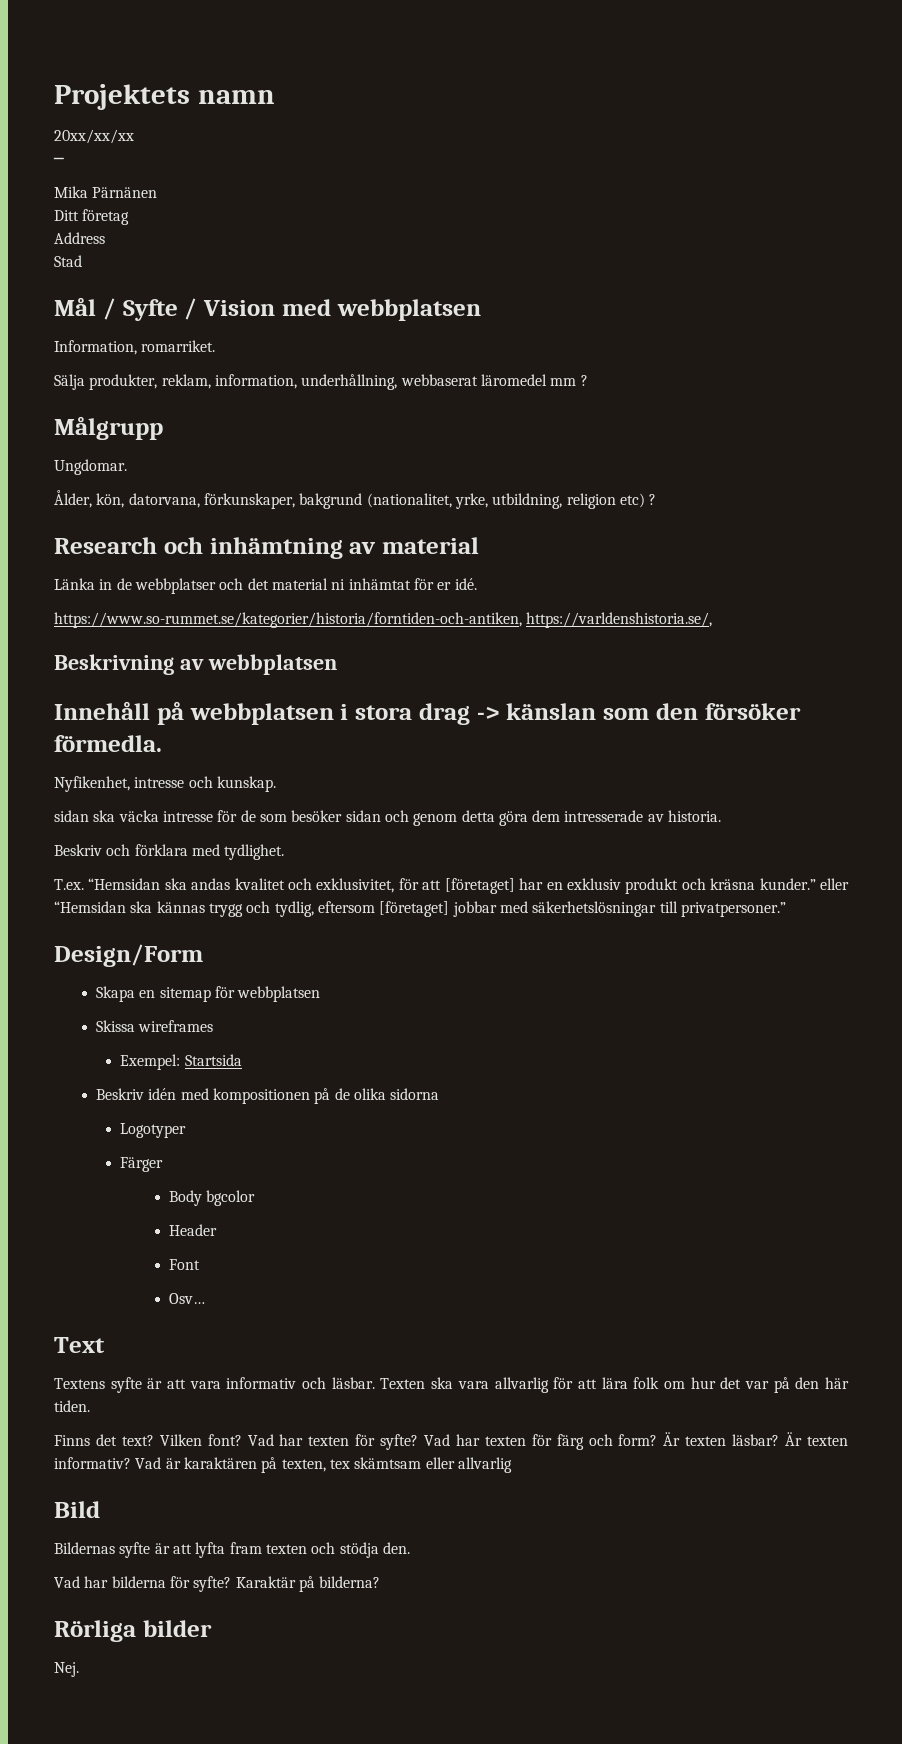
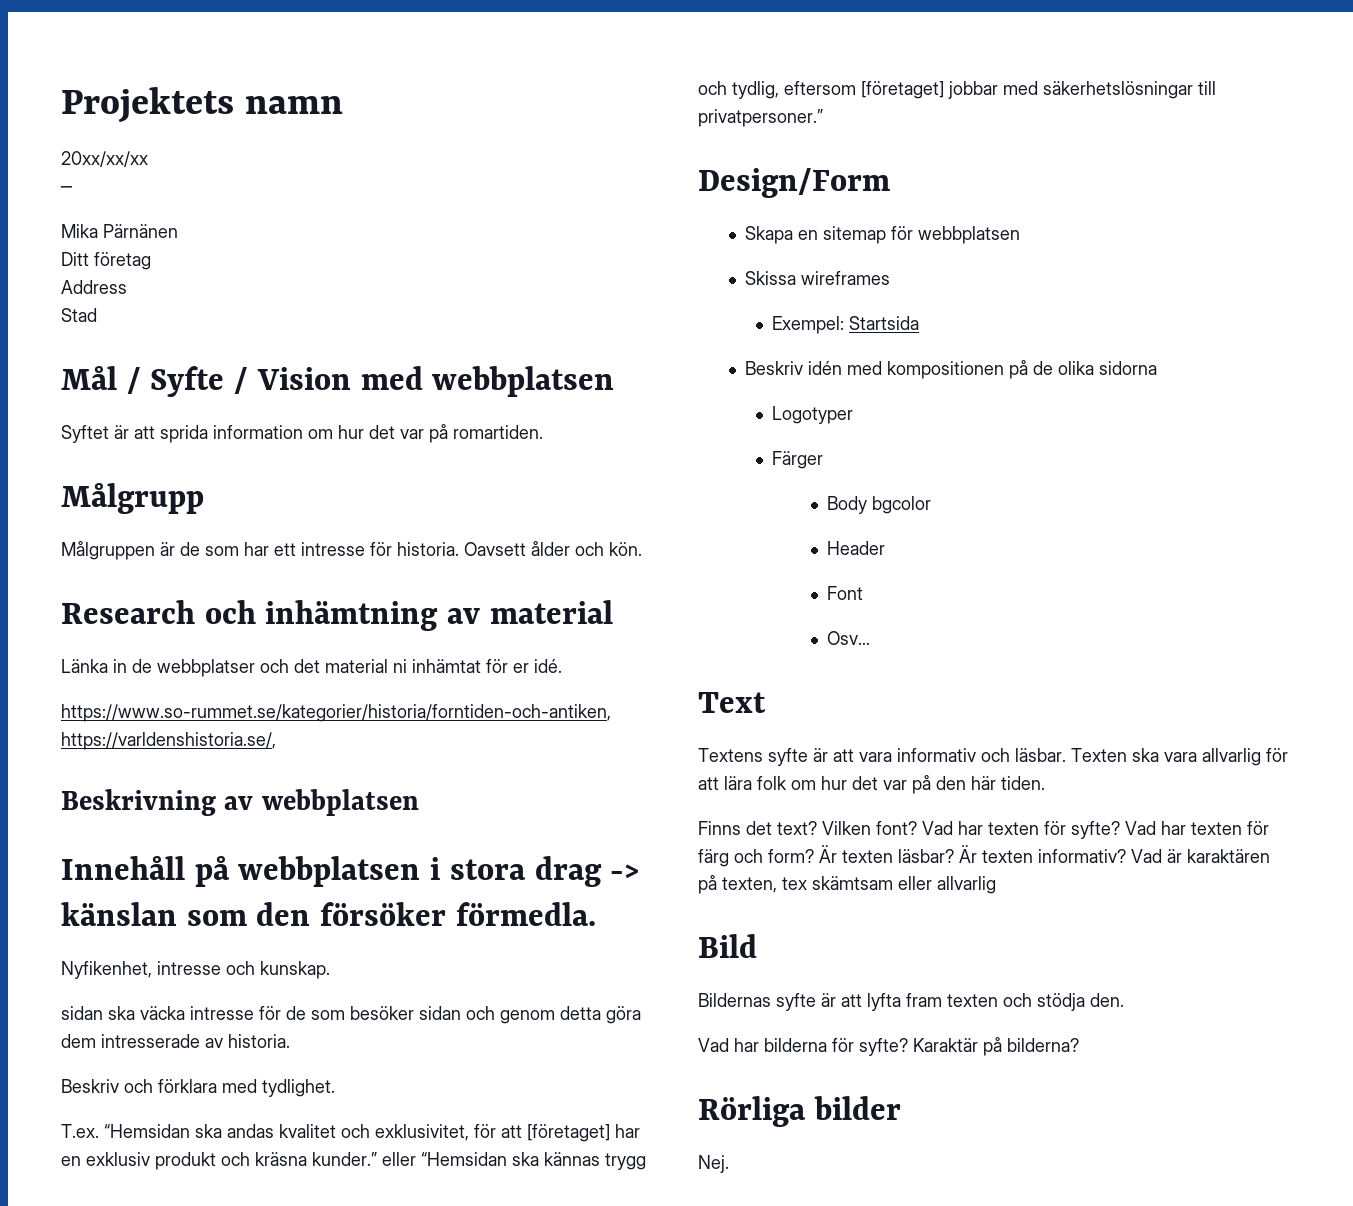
- Information, romarriket.
- Sälja produkter, reklam, information, underhållning, webbaserat läromedel mm ?
+ Syftet är att sprida information om hur det var på romartiden.
  Målgrupp
- Ungdomar.
- Ålder, kön, datorvana, förkunskaper, bakgrund (nationalitet, yrke, utbildning, religion etc) ?
+ Målgruppen är de som har ett intresse för historia. Oavsett ålder och kön.

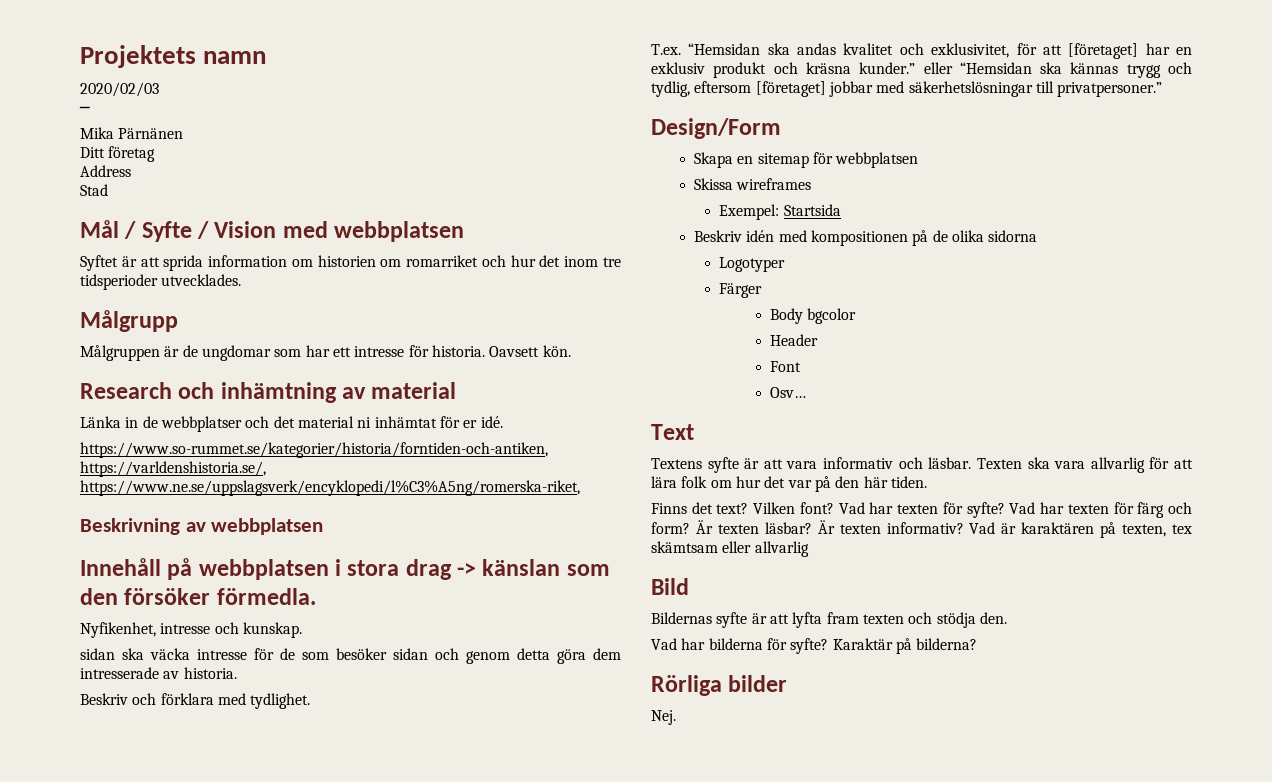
- 20xx/xx/xx
+ 2020/02/03
- Syftet är att sprida information om hur det var på romartiden.
+ Syftet är att sprida information om historien om romarriket och hur det inom tre tidsperioder utvecklades.
- Målgruppen är de som har ett intresse för historia.
+ Målgruppen är de ungdomar som har ett intresse för historia.
- Oavsett ålder och kön.
+ Oavsett kön.
- https://www.so-rummet.se/kategorier/historia/forntiden-och-antiken, https://varldenshistoria.se/,
+ https://www.so-rummet.se/kategorier/historia/forntiden-och-antiken, https://varldenshistoria.se/, https://www.ne.se/uppslagsverk/encyklopedi/l%C3%A5ng/romerska-riket,

